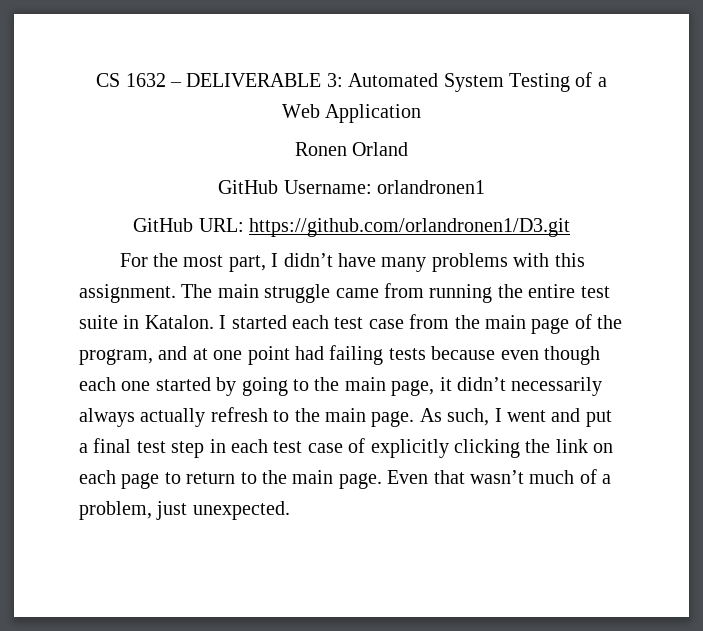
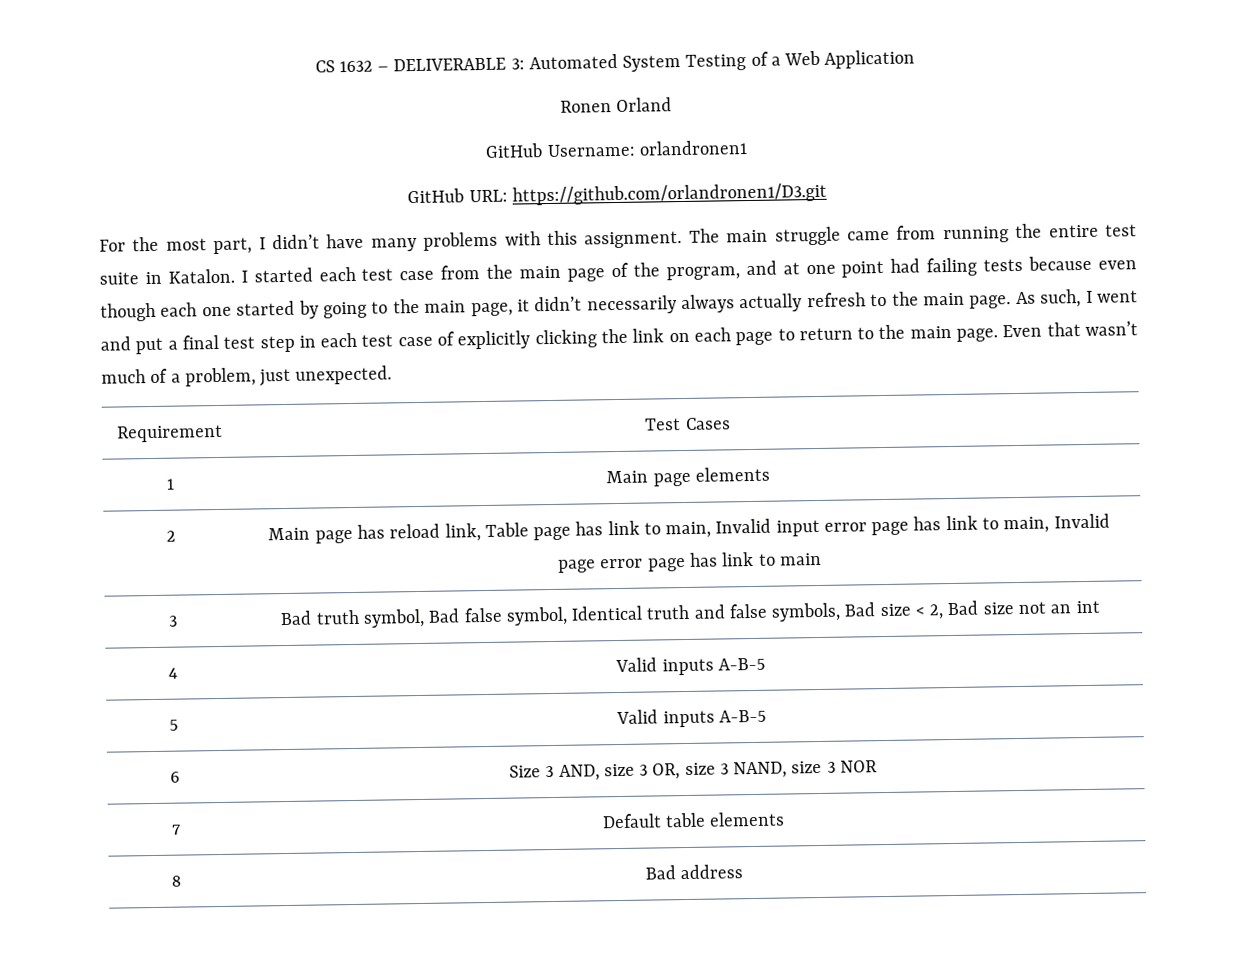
+ Requirement | Test Cases
+ 1 | Main page elements
+ 2 | Main page has reload link, Table page has link to main, Invalid input error page has link to main, Invalid page error page has link to main
+ 3 | Bad truth symbol, Bad false symbol, Identical truth and false symbols, Bad size < 2, Bad size not an int
+ 4 | Valid inputs A-B-5
+ 5 | Valid inputs A-B-5
+ 6 | Size 3 AND, size 3 OR, size 3 NAND, size 3 NOR
+ 7 | Default table elements
+ 8 | Bad address

